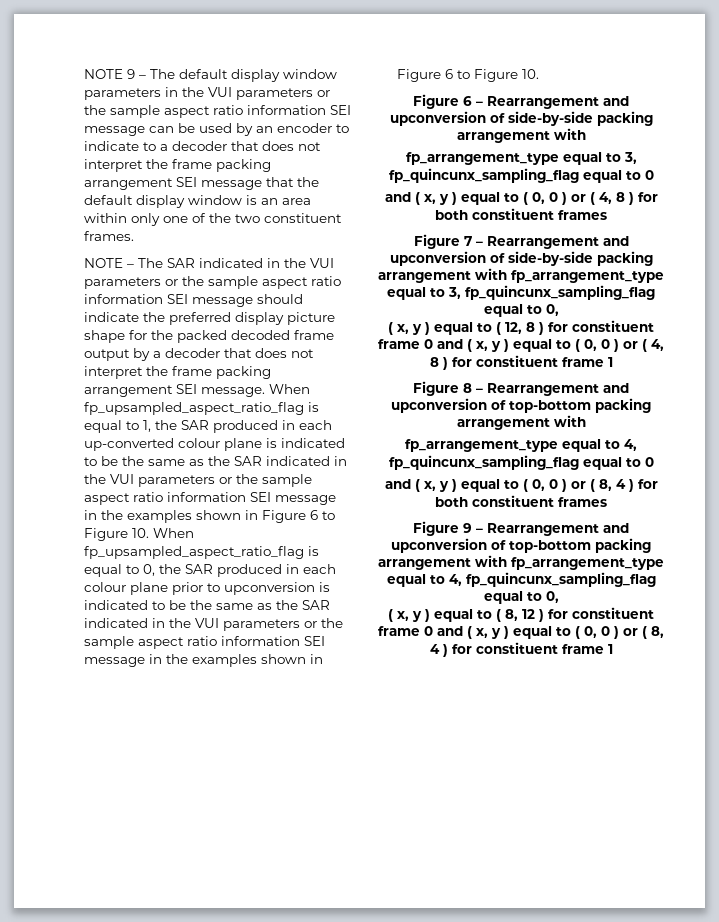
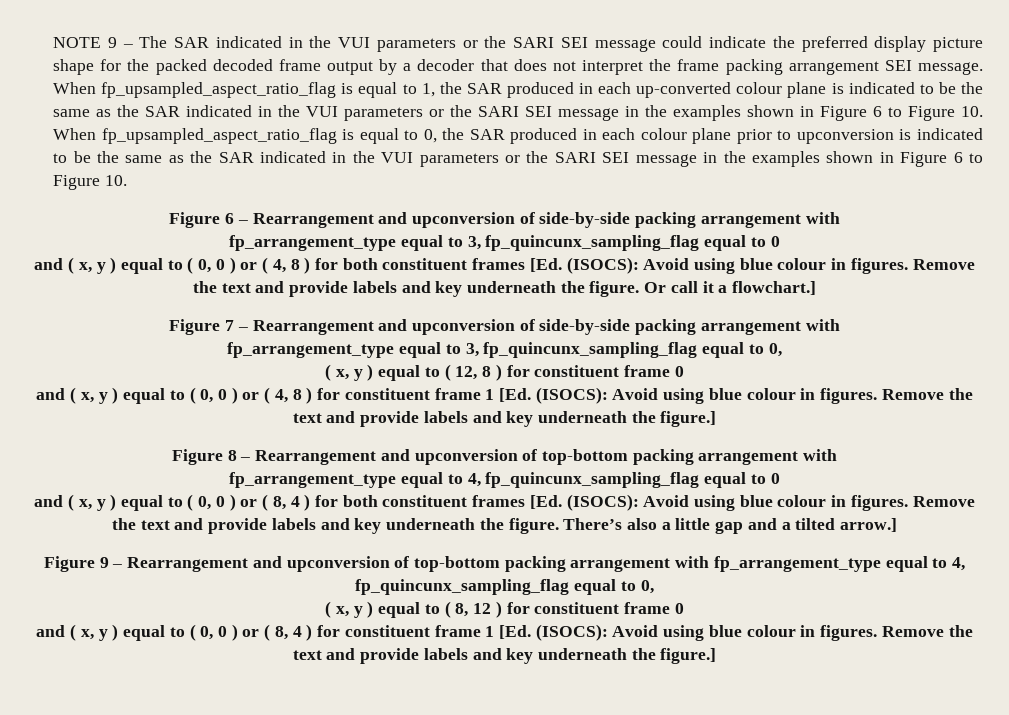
- NOTE 9 – The default display window parameters in the VUI parameters or the sample aspect ratio information SEI message can be used by an encoder to indicate to a decoder that does not interpret the frame packing arrangement SEI message that the default display window is an area within only one of the two constituent frames.
- NOTE – The SAR indicated in the VUI parameters or the sample aspect ratio information SEI message should indicate the preferred display picture shape for the packed decoded frame output by a decoder that does not interpret the frame packing arrangement SEI message.
+ NOTE 9 – The SAR indicated in the VUI parameters or the SARI SEI message could indicate the preferred display picture shape for the packed decoded frame output by a decoder that does not interpret the frame packing arrangement SEI message.
- When fp_upsampled_aspect_ratio_flag is equal to 1, the SAR produced in each up-converted colour plane is indicated to be the same as the SAR indicated in the VUI parameters or the sample aspect ratio information SEI message in the examples shown in Figure 6 to Figure 10. When fp_upsampled_aspect_ratio_flag is equal to 0, the SAR produced in each colour plane prior to upconversion is indicated to be the same as the SAR indicated in the VUI parameters or the sample aspect ratio information SEI message in the examples shown in Figure 6 to Figure 10.
+ When fp_upsampled_aspect_ratio_flag is equal to 1, the SAR produced in each up-converted colour plane is indicated to be the same as the SAR indicated in the VUI parameters or the SARI SEI message in the examples shown in Figure 6 to Figure 10. When fp_upsampled_aspect_ratio_flag is equal to 0, the SAR produced in each colour plane prior to upconversion is indicated to be the same as the SAR indicated in the VUI parameters or the SARI SEI message in the examples shown in Figure 6 to Figure 10.
- and ( x, y ) equal to ( 0, 0 ) or ( 4, 8 ) for both constituent frames
+ and ( x, y ) equal to ( 0, 0 ) or ( 4, 8 ) for both constituent frames [Ed. (ISOCS): Avoid using blue colour in figures. Remove the text and provide labels and key underneath the figure. Or call it a flowchart.]
- Figure 7 – Rearrangement and upconversion of side-by-side packing arrangement with fp_arrangement_type equal to 3, fp_quincunx_sampling_flag equal to 0,
+ Figure 7 – Rearrangement and upconversion of side-by-side packing arrangement with
+ fp_arrangement_type equal to 3, fp_quincunx_sampling_flag equal to 0,
- ( x, y ) equal to ( 12, 8 ) for constituent frame 0 and ( x, y ) equal to ( 0, 0 ) or ( 4, 8 ) for constituent frame 1
+ ( x, y ) equal to ( 12, 8 ) for constituent frame 0
+ and ( x, y ) equal to ( 0, 0 ) or ( 4, 8 ) for constituent frame 1 [Ed. (ISOCS): Avoid using blue colour in figures. Remove the text and provide labels and key underneath the figure.]
- and ( x, y ) equal to ( 0, 0 ) or ( 8, 4 ) for both constituent frames
+ and ( x, y ) equal to ( 0, 0 ) or ( 8, 4 ) for both constituent frames [Ed. (ISOCS): Avoid using blue colour in figures. Remove the text and provide labels and key underneath the figure. There’s also a little gap and a tilted arrow.]
- ( x, y ) equal to ( 8, 12 ) for constituent frame 0 and ( x, y ) equal to ( 0, 0 ) or ( 8, 4 ) for constituent frame 1
+ ( x, y ) equal to ( 8, 12 ) for constituent frame 0
+ and ( x, y ) equal to ( 0, 0 ) or ( 8, 4 ) for constituent frame 1 [Ed. (ISOCS): Avoid using blue colour in figures. Remove the text and provide labels and key underneath the figure.]

